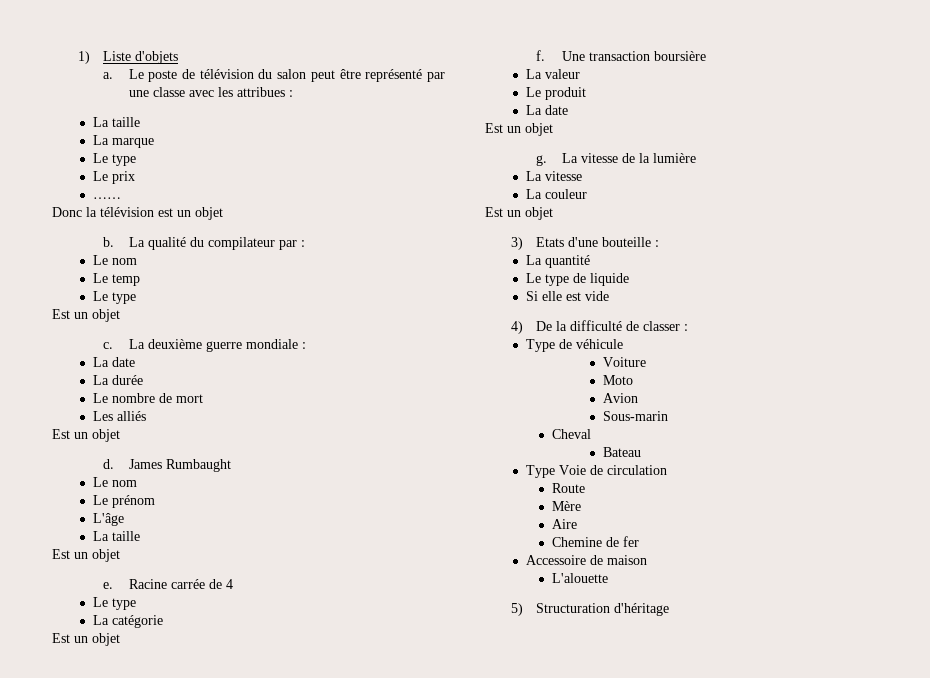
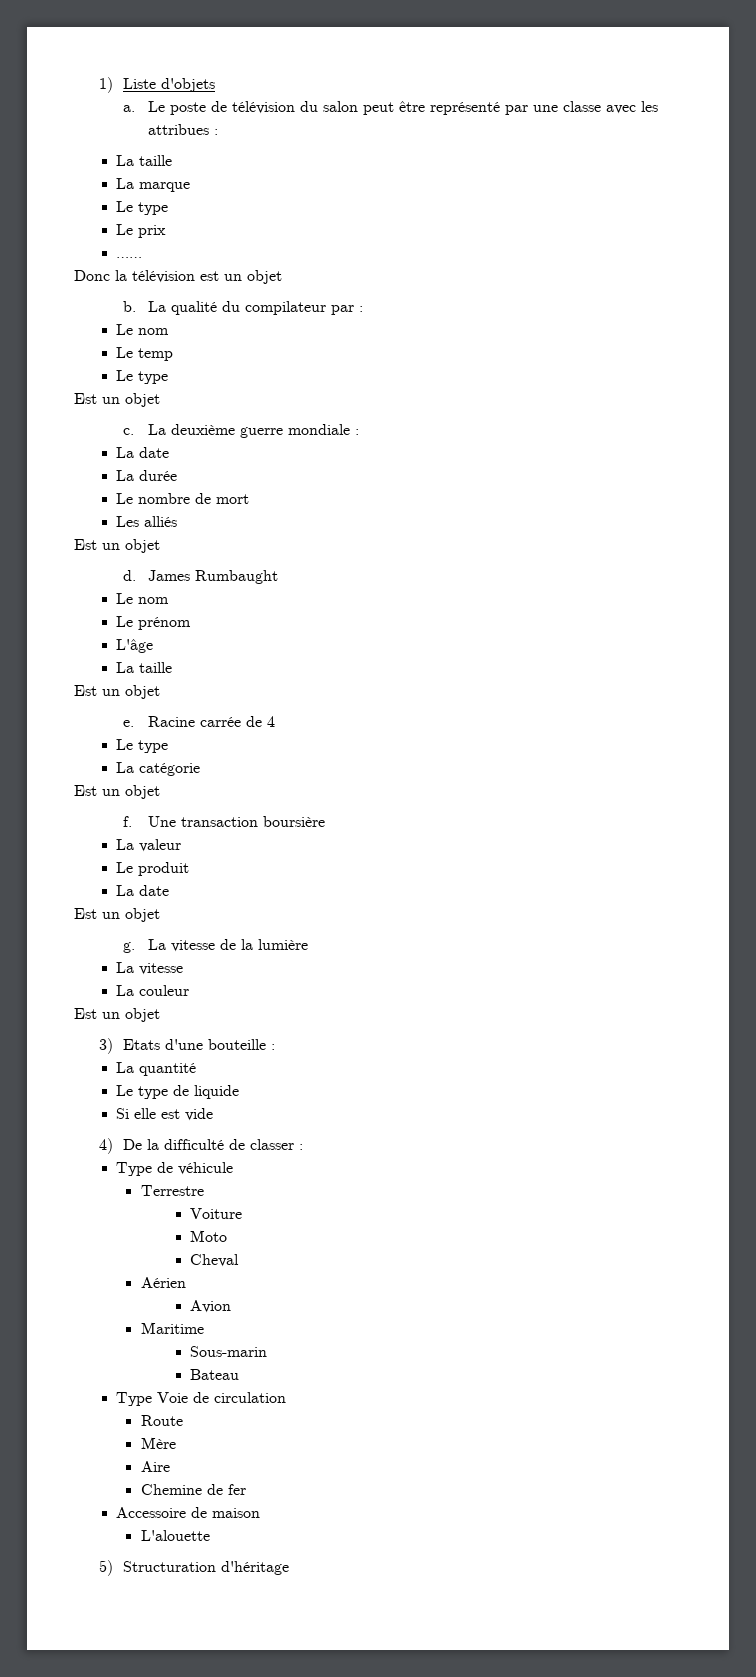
+ Terrestre
+ Cheval
+ Aérien
+ Maritime
- Cheval

